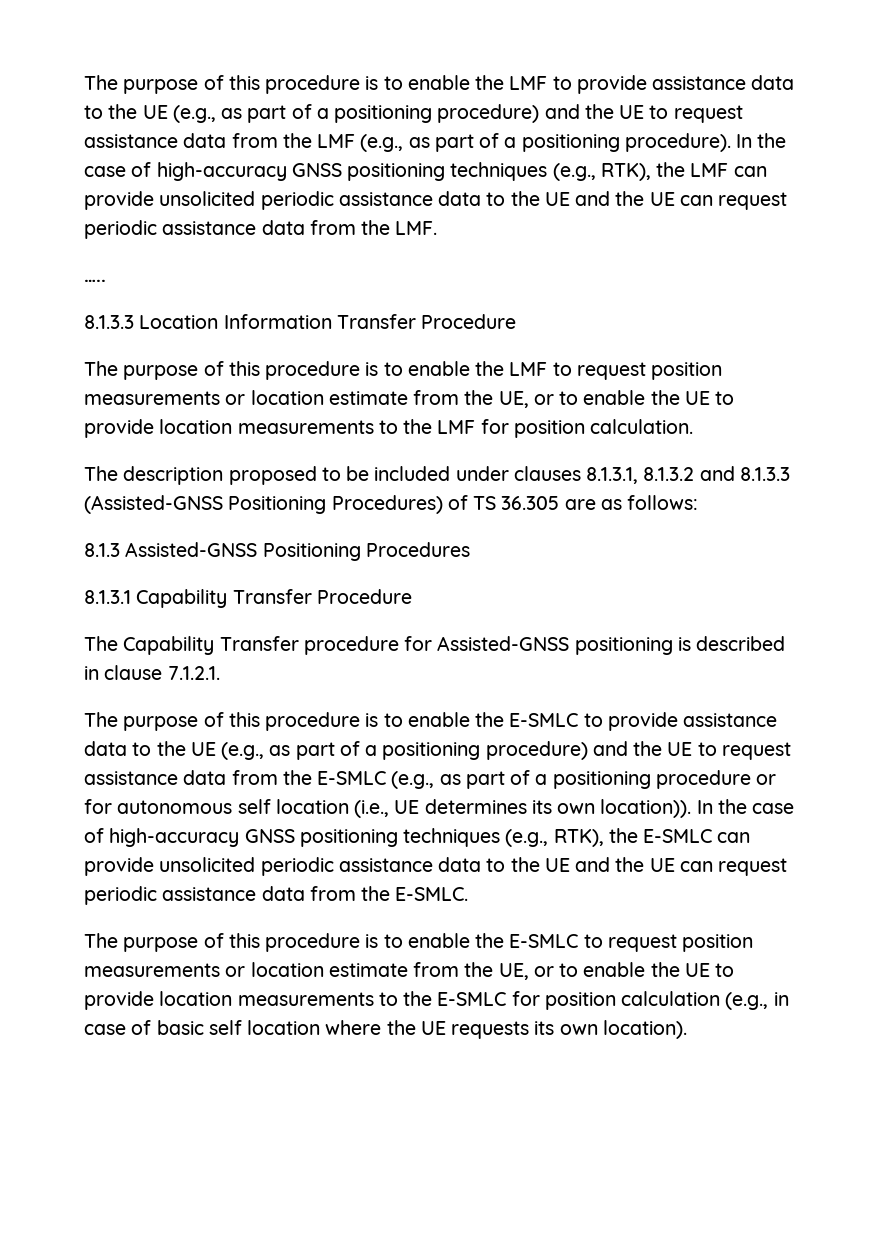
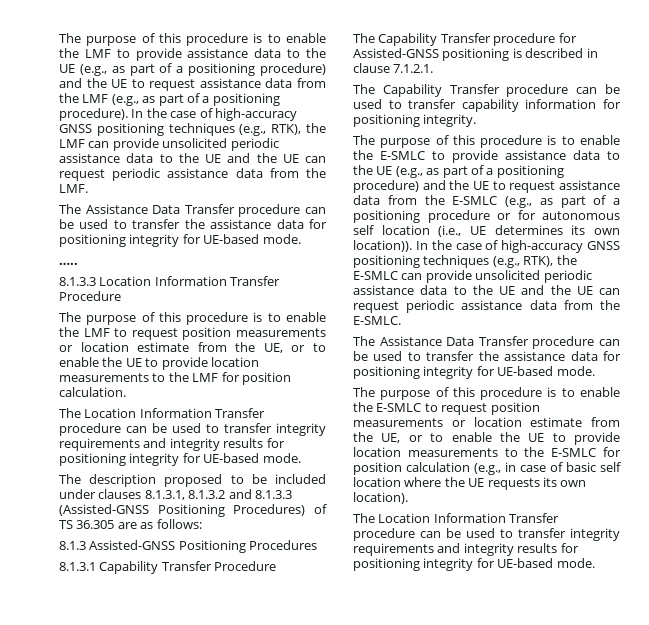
  In the case of high-accuracy GNSS positioning techniques (e.g., RTK), the LMF can provide unsolicited periodic assistance data to the UE and the UE can request periodic assistance data from the LMF.
+ The Assistance Data Transfer procedure can be used to transfer the assistance data for positioning integrity for UE-based mode.
  The purpose of this procedure is to enable the LMF to request position measurements or location estimate from the UE, or to enable the UE to provide location measurements to the LMF for position calculation.
+ The Location Information Transfer procedure can be used to transfer integrity requirements and integrity results for positioning integrity for UE-based mode.
+ The Capability Transfer procedure can be used to transfer capability information for positioning integrity.
  In the case of high-accuracy GNSS positioning techniques (e.g., RTK), the E-SMLC can provide unsolicited periodic assistance data to the UE and the UE can request periodic assistance data from the E-SMLC.
+ The Assistance Data Transfer procedure can be used to transfer the assistance data for positioning integrity for UE-based mode.
  The purpose of this procedure is to enable the E-SMLC to request position measurements or location estimate from the UE, or to enable the UE to provide location measurements to the E-SMLC for position calculation (e.g., in case of basic self location where the UE requests its own location).
+ The Location Information Transfer procedure can be used to transfer integrity requirements and integrity results for positioning integrity for UE-based mode.

